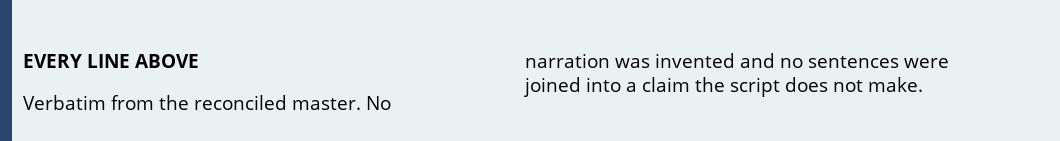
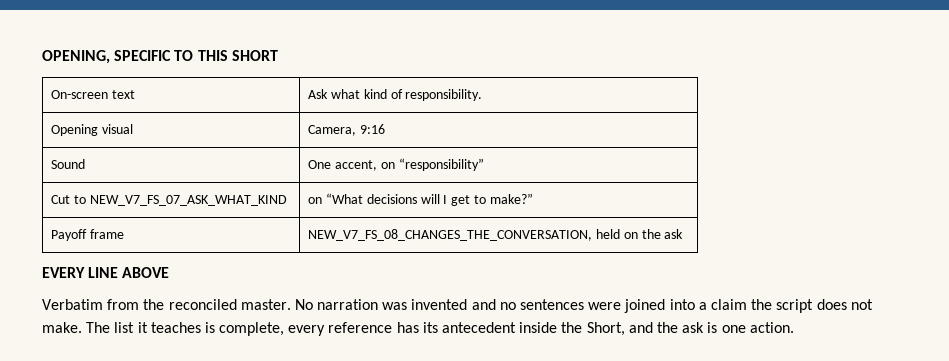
+ OPENING, SPECIFIC TO THIS SHORT
+ On-screen text | Ask what kind of responsibility.
+ Opening visual | Camera, 9:16
+ Sound | One accent, on “responsibility”
+ Cut to NEW_V7_FS_07_ASK_WHAT_KIND | on “What decisions will I get to make?”
+ Payoff frame | NEW_V7_FS_08_CHANGES_THE_CONVERSATION, held on the ask
+ The list it teaches is complete, every reference has its antecedent inside the Short, and the ask is one action.

